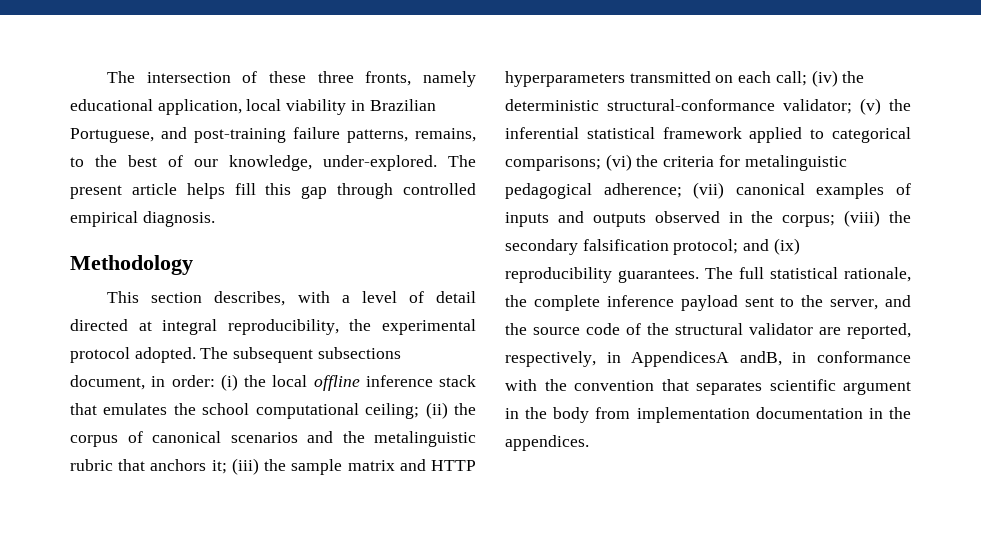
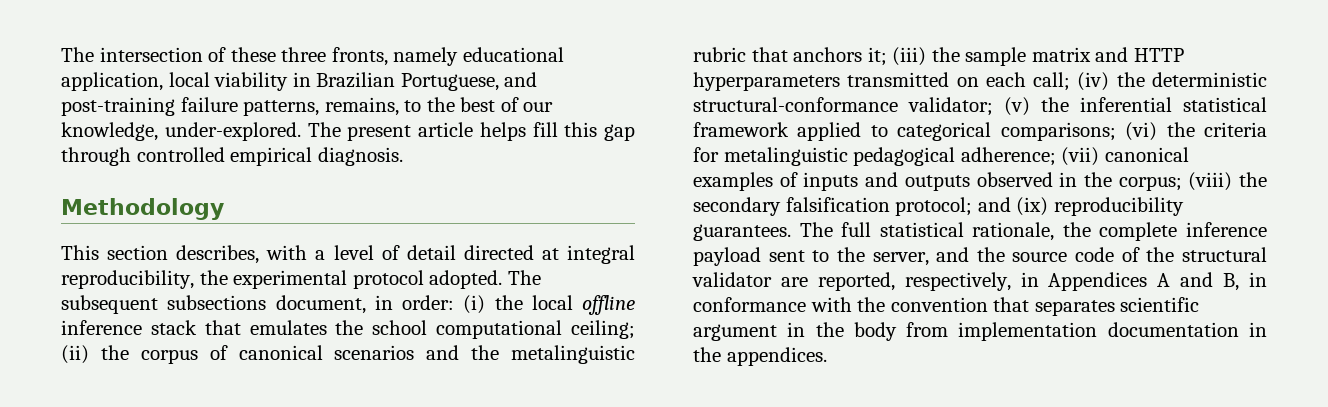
- The full statistical rationale, the complete inference payload sent to the server, and the source code of the structural validator are reported, respectively, in AppendicesA andB, in conformance with the convention that separates scientific argument in the body from implementation documentation in the appendices.
+ The full statistical rationale, the complete inference payload sent to the server, and the source code of the structural validator are reported, respectively, in Appendices A and B, in conformance with the convention that separates scientific argument in the body from implementation documentation in the appendices.

